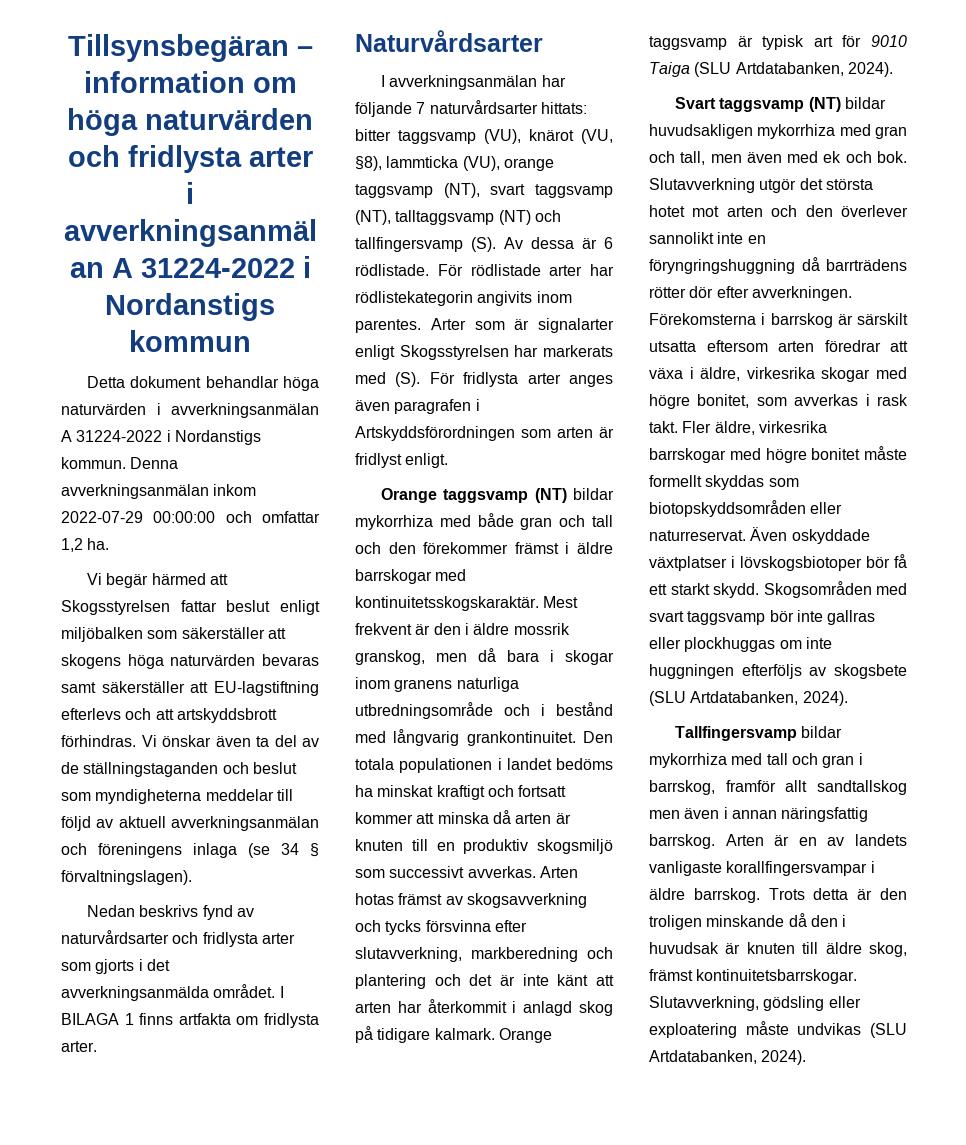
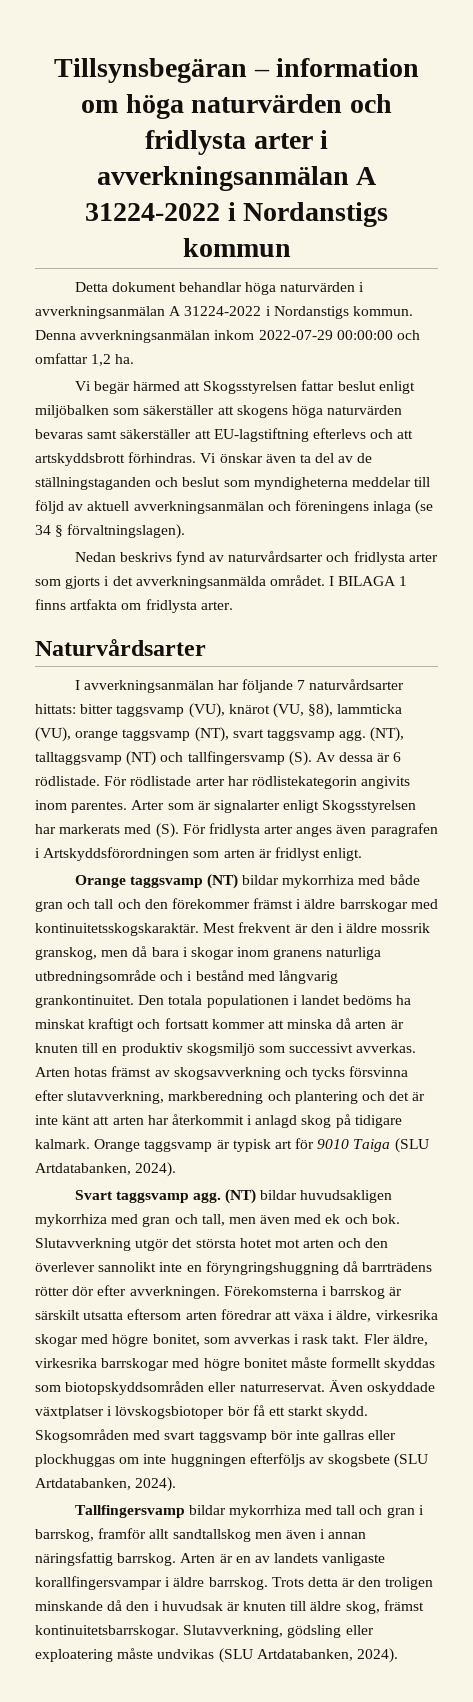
- I avverkningsanmälan har följande 7 naturvårdsarter hittats: bitter taggsvamp (VU), knärot (VU, §8), lammticka (VU), orange taggsvamp (NT), svart taggsvamp (NT), talltaggsvamp (NT) och tallfingersvamp (S). Av dessa är 6 rödlistade.
+ I avverkningsanmälan har följande 7 naturvårdsarter hittats: bitter taggsvamp (VU), knärot (VU, §8), lammticka (VU), orange taggsvamp (NT), svart taggsvamp agg. (NT), talltaggsvamp (NT) och tallfingersvamp (S). Av dessa är 6 rödlistade.
- Svart taggsvamp (NT) bildar huvudsakligen mykorrhiza med gran och tall, men även med ek och bok.
+ Svart taggsvamp agg. (NT) bildar huvudsakligen mykorrhiza med gran och tall, men även med ek och bok.

